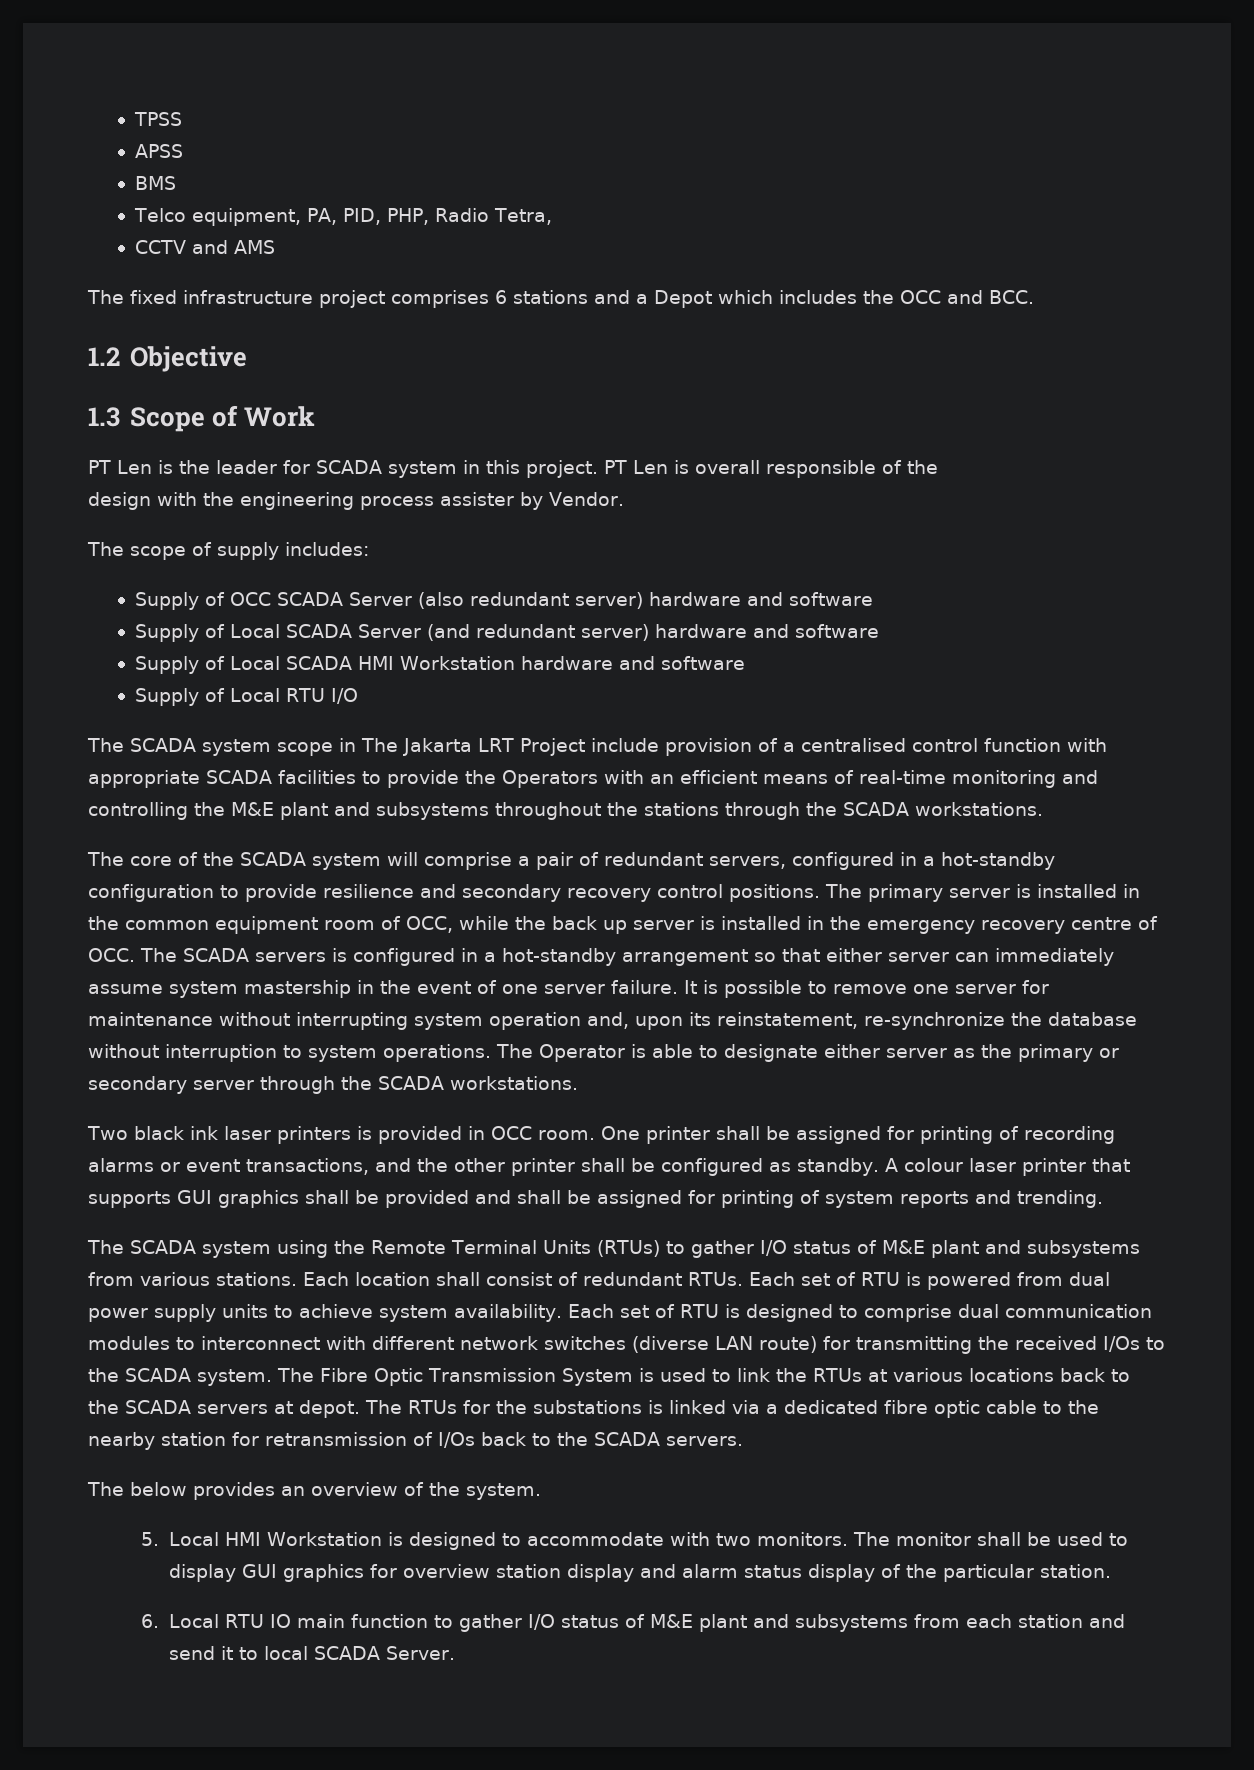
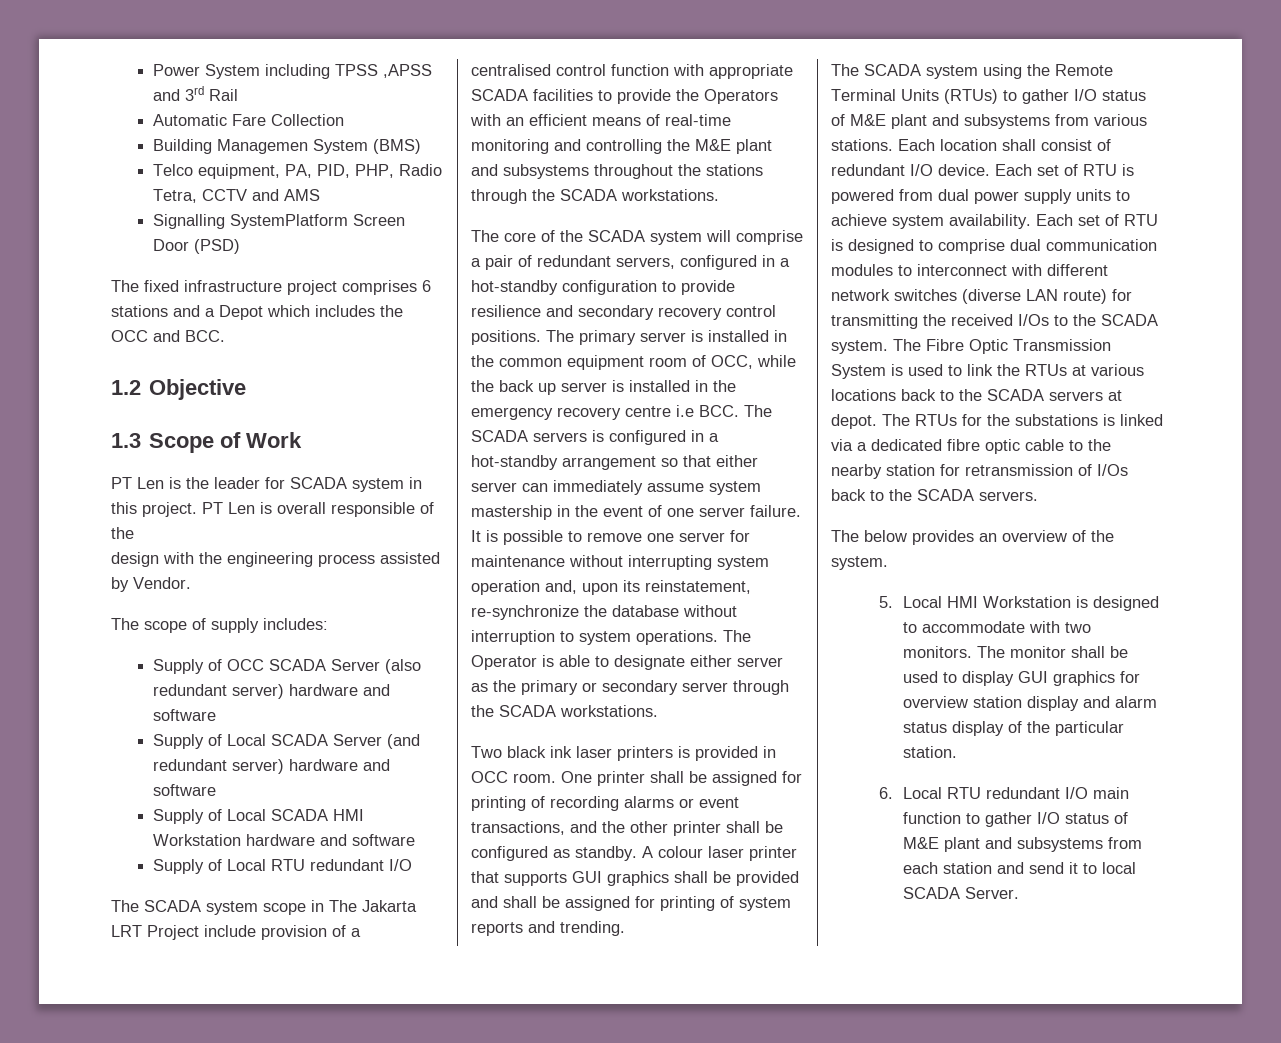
- TPSS
- APSS
- BMS
+ Power System including TPSS ,APSS and 3rd Rail
+ Automatic Fare Collection
+ Building Managemen System (BMS)
- Telco equipment, PA, PID, PHP, Radio Tetra,
- CCTV and AMS
+ Telco equipment, PA, PID, PHP, Radio Tetra, CCTV and AMS
+ Signalling SystemPlatform Screen Door (PSD)
- design with the engineering process assister by Vendor.
+ design with the engineering process assisted by Vendor.
- Supply of Local RTU I/O
+ Supply of Local RTU redundant I/O
- The primary server is installed in the common equipment room of OCC, while the back up server is installed in the emergency recovery centre of OCC. The SCADA servers is configured in a hot-standby arrangement so that either server can immediately assume system mastership in the event of one server failure.
+ The primary server is installed in the common equipment room of OCC, while the back up server is installed in the emergency recovery centre i.e BCC. The SCADA servers is configured in a hot-standby arrangement so that either server can immediately assume system mastership in the event of one server failure.
- Each location shall consist of redundant RTUs.
+ Each location shall consist of redundant I/O device.
- 6. Local RTU IO main function to gather I/O status of M&E plant and subsystems from each station and send it to local SCADA Server.
+ 6. Local RTU redundant I/O main function to gather I/O status of M&E plant and subsystems from each station and send it to local SCADA Server.

